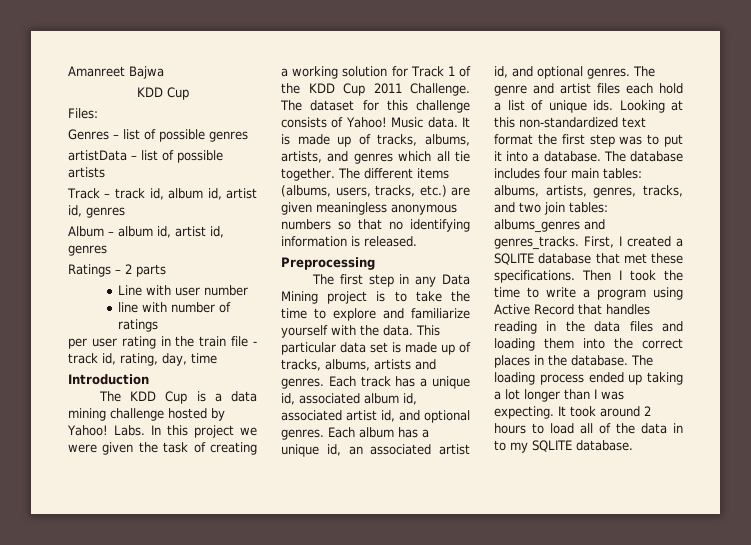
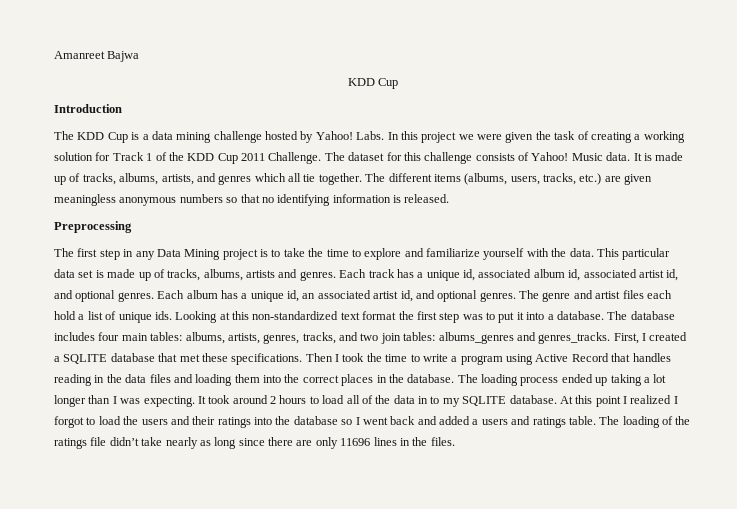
- Files:
- Genres – list of possible genres
- artistData – list of possible artists
- Track – track id, album id, artist id, genres
- Album – album id, artist id, genres
- Ratings – 2 parts
- Line with user number
- line with number of ratings
- per user rating in the train file - track id, rating, day, time
+ At this point I realized I forgot to load the users and their ratings into the database so I went back and added a users and ratings table. The loading of the ratings file didn’t take nearly as long since there are only 11696 lines in the files.

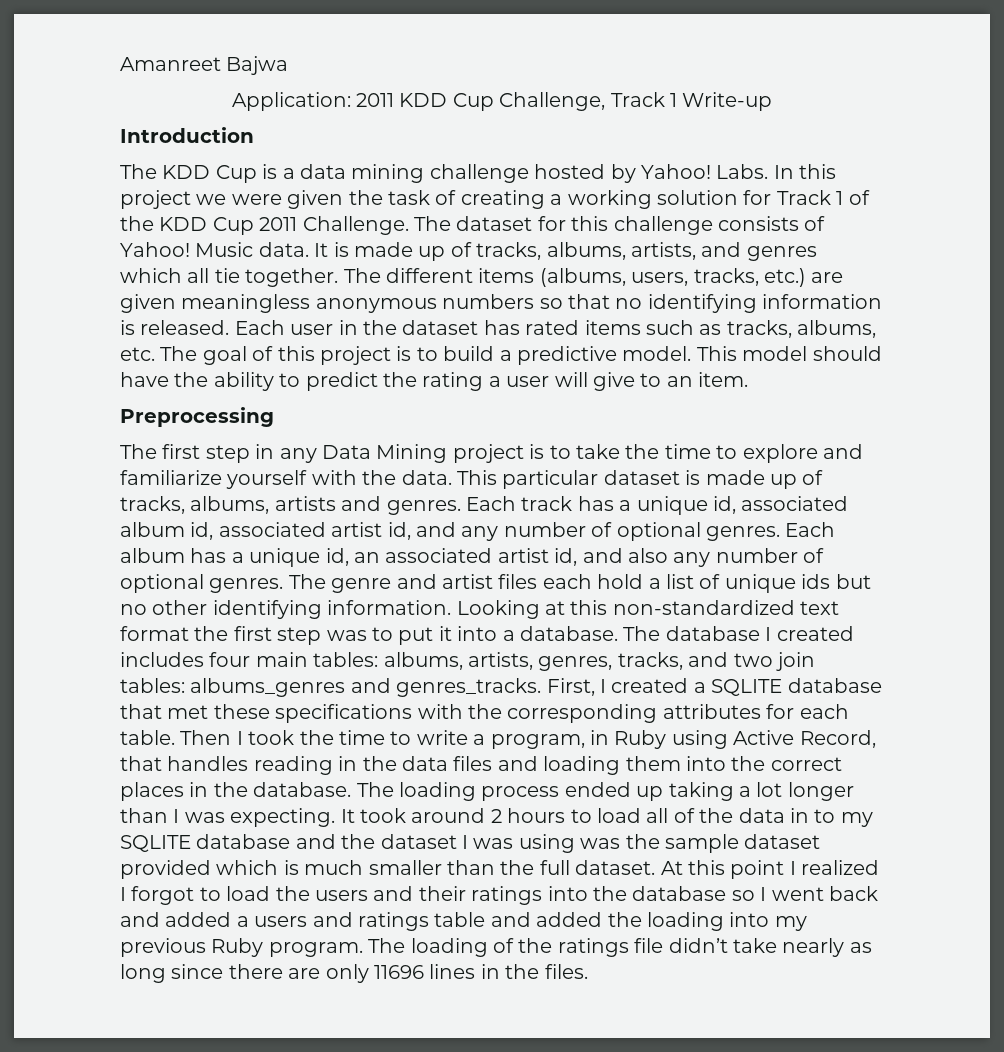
  Amanreet Bajwa
- KDD Cup
+ Application: 2011 KDD Cup Challenge, Track 1 Write-up
+ Each user in the dataset has rated items such as tracks, albums, etc. The goal of this project is to build a predictive model. This model should have the ability to predict the rating a user will give to an item.
- This particular data set is made up of tracks, albums, artists and genres.
+ This particular dataset is made up of tracks, albums, artists and genres.
- Each track has a unique id, associated album id, associated artist id, and optional genres.
+ Each track has a unique id, associated album id, associated artist id, and any number of optional genres.
- Each album has a unique id, an associated artist id, and optional genres.
+ Each album has a unique id, an associated artist id, and also any number of optional genres.
- The genre and artist files each hold a list of unique ids.
+ The genre and artist files each hold a list of unique ids but no other identifying information.
- The database includes four main tables: albums, artists, genres, tracks, and two join tables: albums_genres and genres_tracks.
+ The database I created includes four main tables: albums, artists, genres, tracks, and two join tables: albums_genres and genres_tracks.
- First, I created a SQLITE database that met these specifications.
+ First, I created a SQLITE database that met these specifications with the corresponding attributes for each table.
- Then I took the time to write a program using Active Record that handles reading in the data files and loading them into the correct places in the database.
+ Then I took the time to write a program, in Ruby using Active Record, that handles reading in the data files and loading them into the correct places in the database.
- It took around 2 hours to load all of the data in to my SQLITE database.
+ It took around 2 hours to load all of the data in to my SQLITE database and the dataset I was using was the sample dataset provided which is much smaller than the full dataset.
- At this point I realized I forgot to load the users and their ratings into the database so I went back and added a users and ratings table.
+ At this point I realized I forgot to load the users and their ratings into the database so I went back and added a users and ratings table and added the loading into my previous Ruby program.

